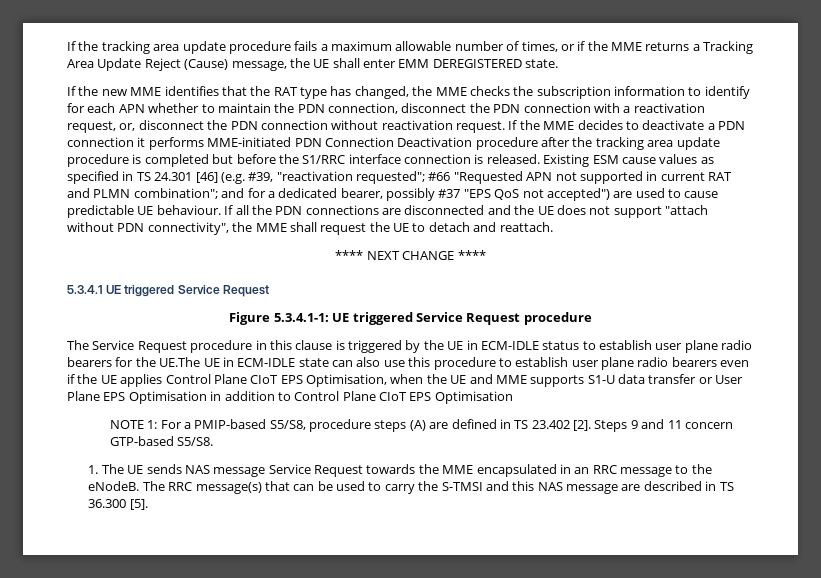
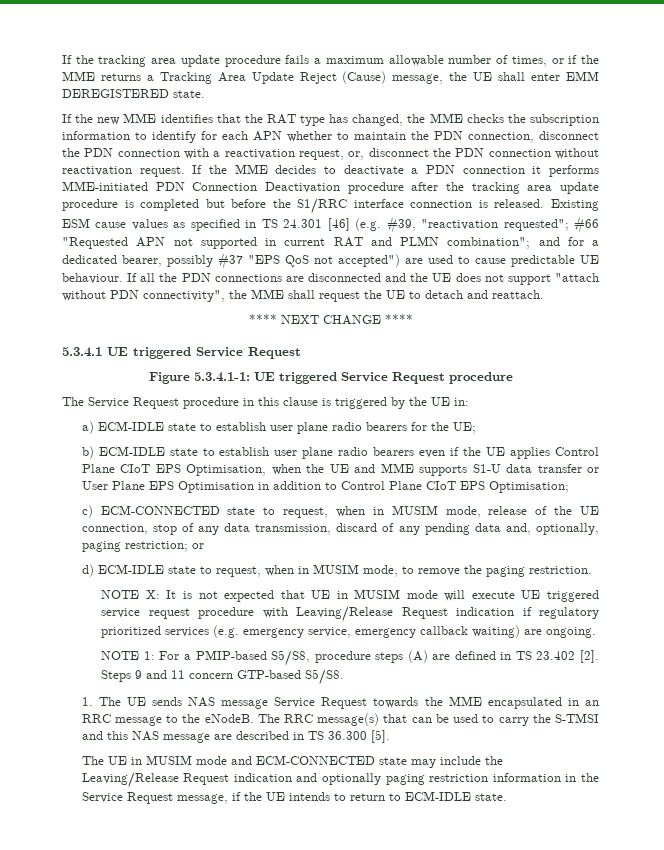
- The Service Request procedure in this clause is triggered by the UE in ECM-IDLE status to establish user plane radio bearers for the UE.The UE in ECM-IDLE state can also use this procedure to establish user plane radio bearers even if the UE applies Control Plane CIoT EPS Optimisation, when the UE and MME supports S1-U data transfer or User Plane EPS Optimisation in addition to Control Plane CIoT EPS Optimisation
+ The Service Request procedure in this clause is triggered by the UE in:
+ a) ECM-IDLE state to establish user plane radio bearers for the UE;
+ b) ECM-IDLE state to establish user plane radio bearers even if the UE applies Control Plane CIoT EPS Optimisation, when the UE and MME supports S1-U data transfer or User Plane EPS Optimisation in addition to Control Plane CIoT EPS Optimisation;
+ c) ECM-CONNECTED state to request, when in MUSIM mode, release of the UE connection, stop of any data transmission, discard of any pending data and, optionally, paging restriction; or
+ d) ECM-IDLE state to request, when in MUSIM mode, to remove the paging restriction.
+ NOTE X: It is not expected that UE in MUSIM mode will execute UE triggered service request procedure with Leaving/Release Request indication if regulatory prioritized services (e.g. emergency service, emergency callback waiting) are ongoing.
+ The UE in MUSIM mode and ECM-CONNECTED state may include the Leaving/Release Request indication and optionally paging restriction information in the Service Request message, if the UE intends to return to ECM-IDLE state.

